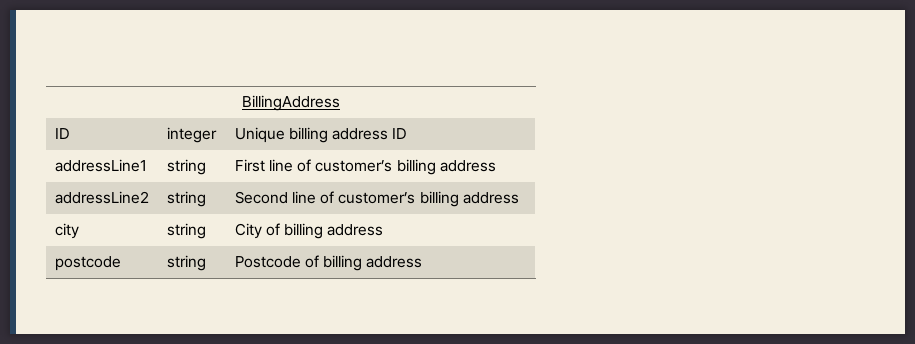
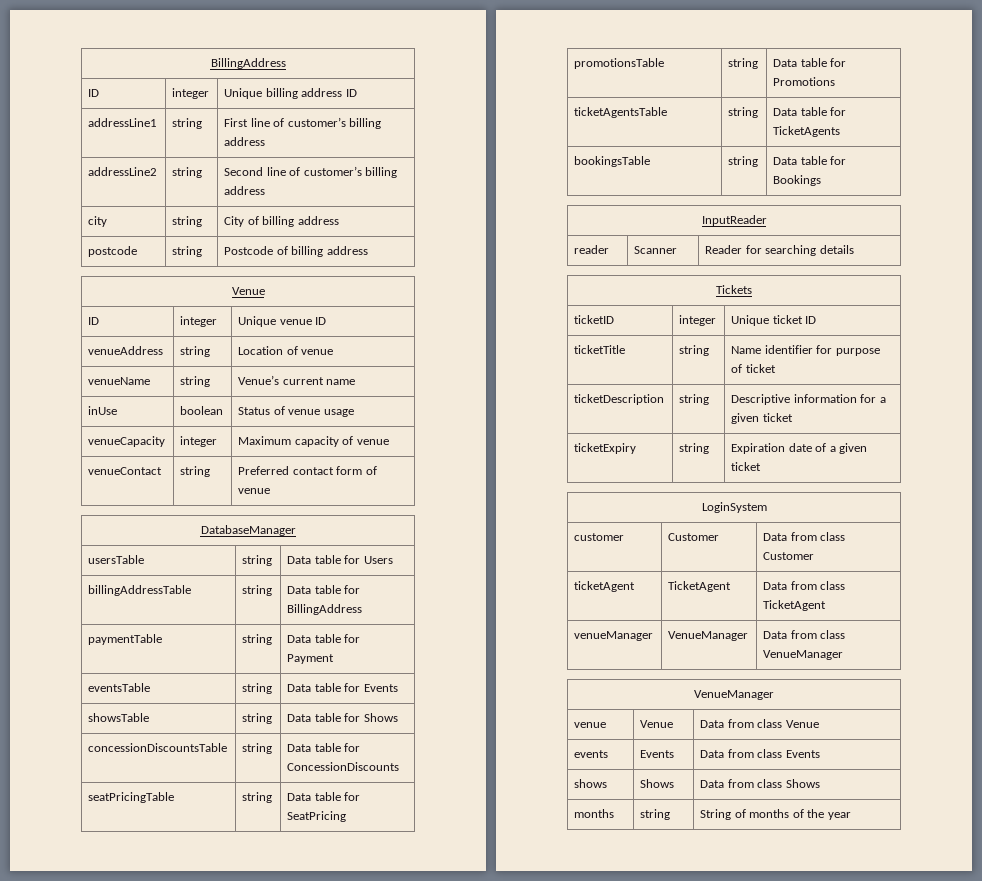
  postcode | string | Postcode of billing address
+ Venue
+ ID | integer | Unique venue ID
+ venueAddress | string | Location of venue
+ venueName | string | Venue’s current name
+ inUse | boolean | Status of venue usage
+ venueCapacity | integer | Maximum capacity of venue
+ venueContact | string | Preferred contact form of venue
+ DatabaseManager
+ usersTable | string | Data table for Users
+ billingAddressTable | string | Data table for BillingAddress
+ paymentTable | string | Data table for Payment
+ eventsTable | string | Data table for Events
+ showsTable | string | Data table for Shows
+ concessionDiscountsTable | string | Data table for ConcessionDiscounts
+ seatPricingTable | string | Data table for SeatPricing
+ promotionsTable | string | Data table for Promotions
+ ticketAgentsTable | string | Data table for TicketAgents
+ bookingsTable | string | Data table for Bookings
+ InputReader
+ reader | Scanner | Reader for searching details
+ Tickets
+ ticketID | integer | Unique ticket ID
+ ticketTitle | string | Name identifier for purpose of ticket
+ ticketDescription | string | Descriptive information for a given ticket
+ ticketExpiry | string | Expiration date of a given ticket
+ LoginSystem
+ customer | Customer | Data from class Customer
+ ticketAgent | TicketAgent | Data from class TicketAgent
+ venueManager | VenueManager | Data from class VenueManager
+ VenueManager
+ venue | Venue | Data from class Venue
+ events | Events | Data from class Events
+ shows | Shows | Data from class Shows
+ months | string | String of months of the year

